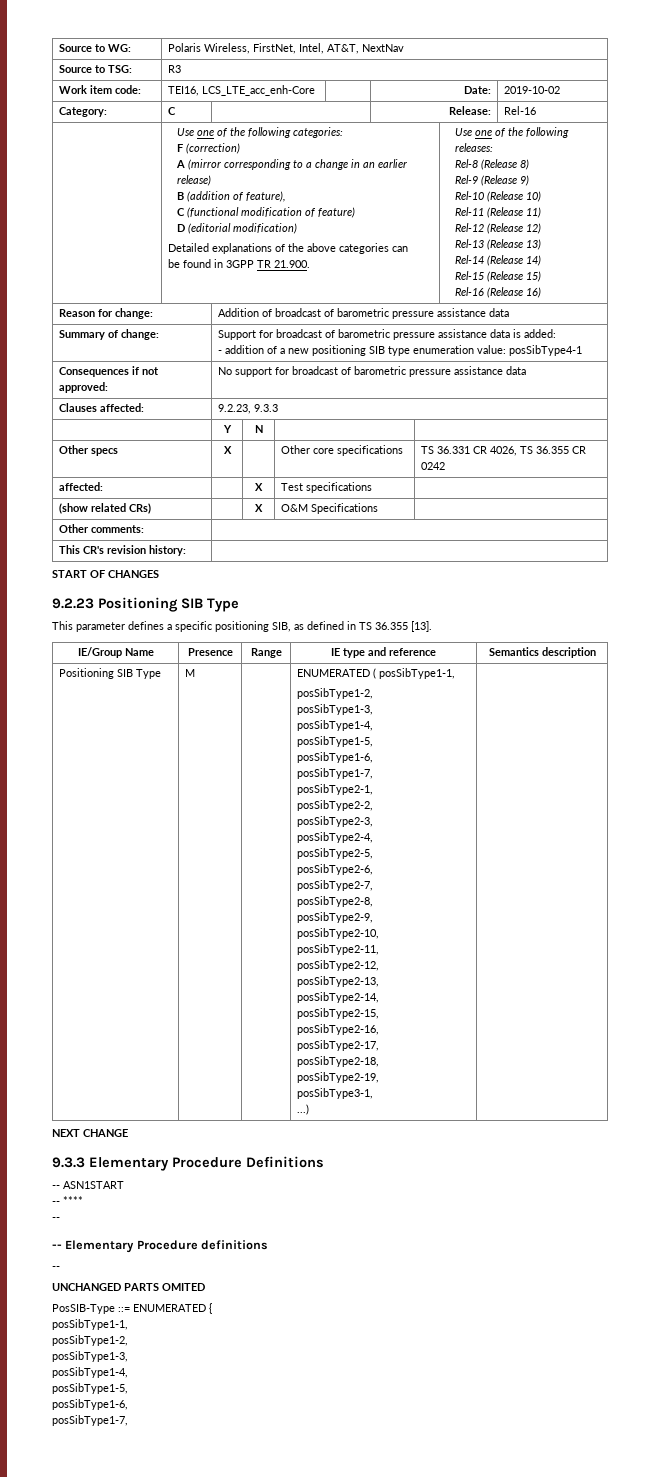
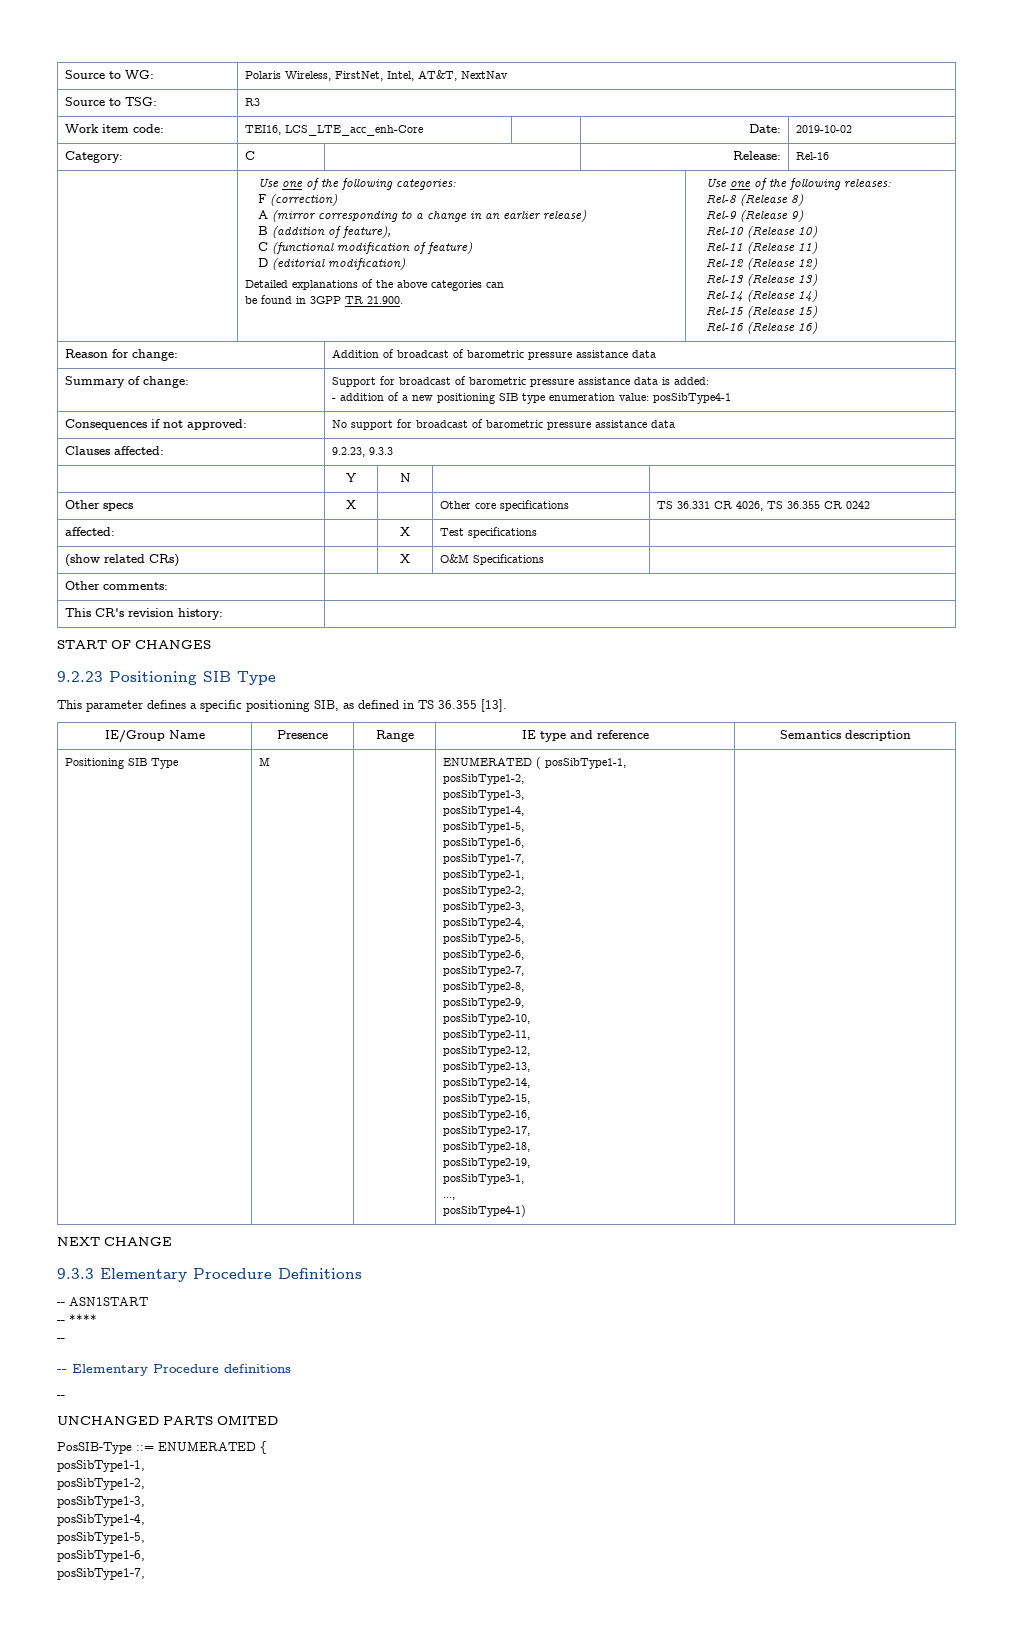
  Positioning SIB Type | M | | ENUMERATED ( posSibType1-1,
  posSibType1-2,
  posSibType1-3,
  posSibType1-4,
  posSibType1-5,
  posSibType1-6,
  posSibType1-7,
  posSibType2-1,
  posSibType2-2,
  posSibType2-3,
  posSibType2-4,
  posSibType2-5,
  posSibType2-6,
  posSibType2-7,
  posSibType2-8,
  posSibType2-9,
  posSibType2-10,
  posSibType2-11,
  posSibType2-12,
  posSibType2-13,
  posSibType2-14,
  posSibType2-15,
  posSibType2-16,
  posSibType2-17,
  posSibType2-18,
  posSibType2-19,
  posSibType3-1,
- ...) |
+ ...,
+ posSibType4-1) |

